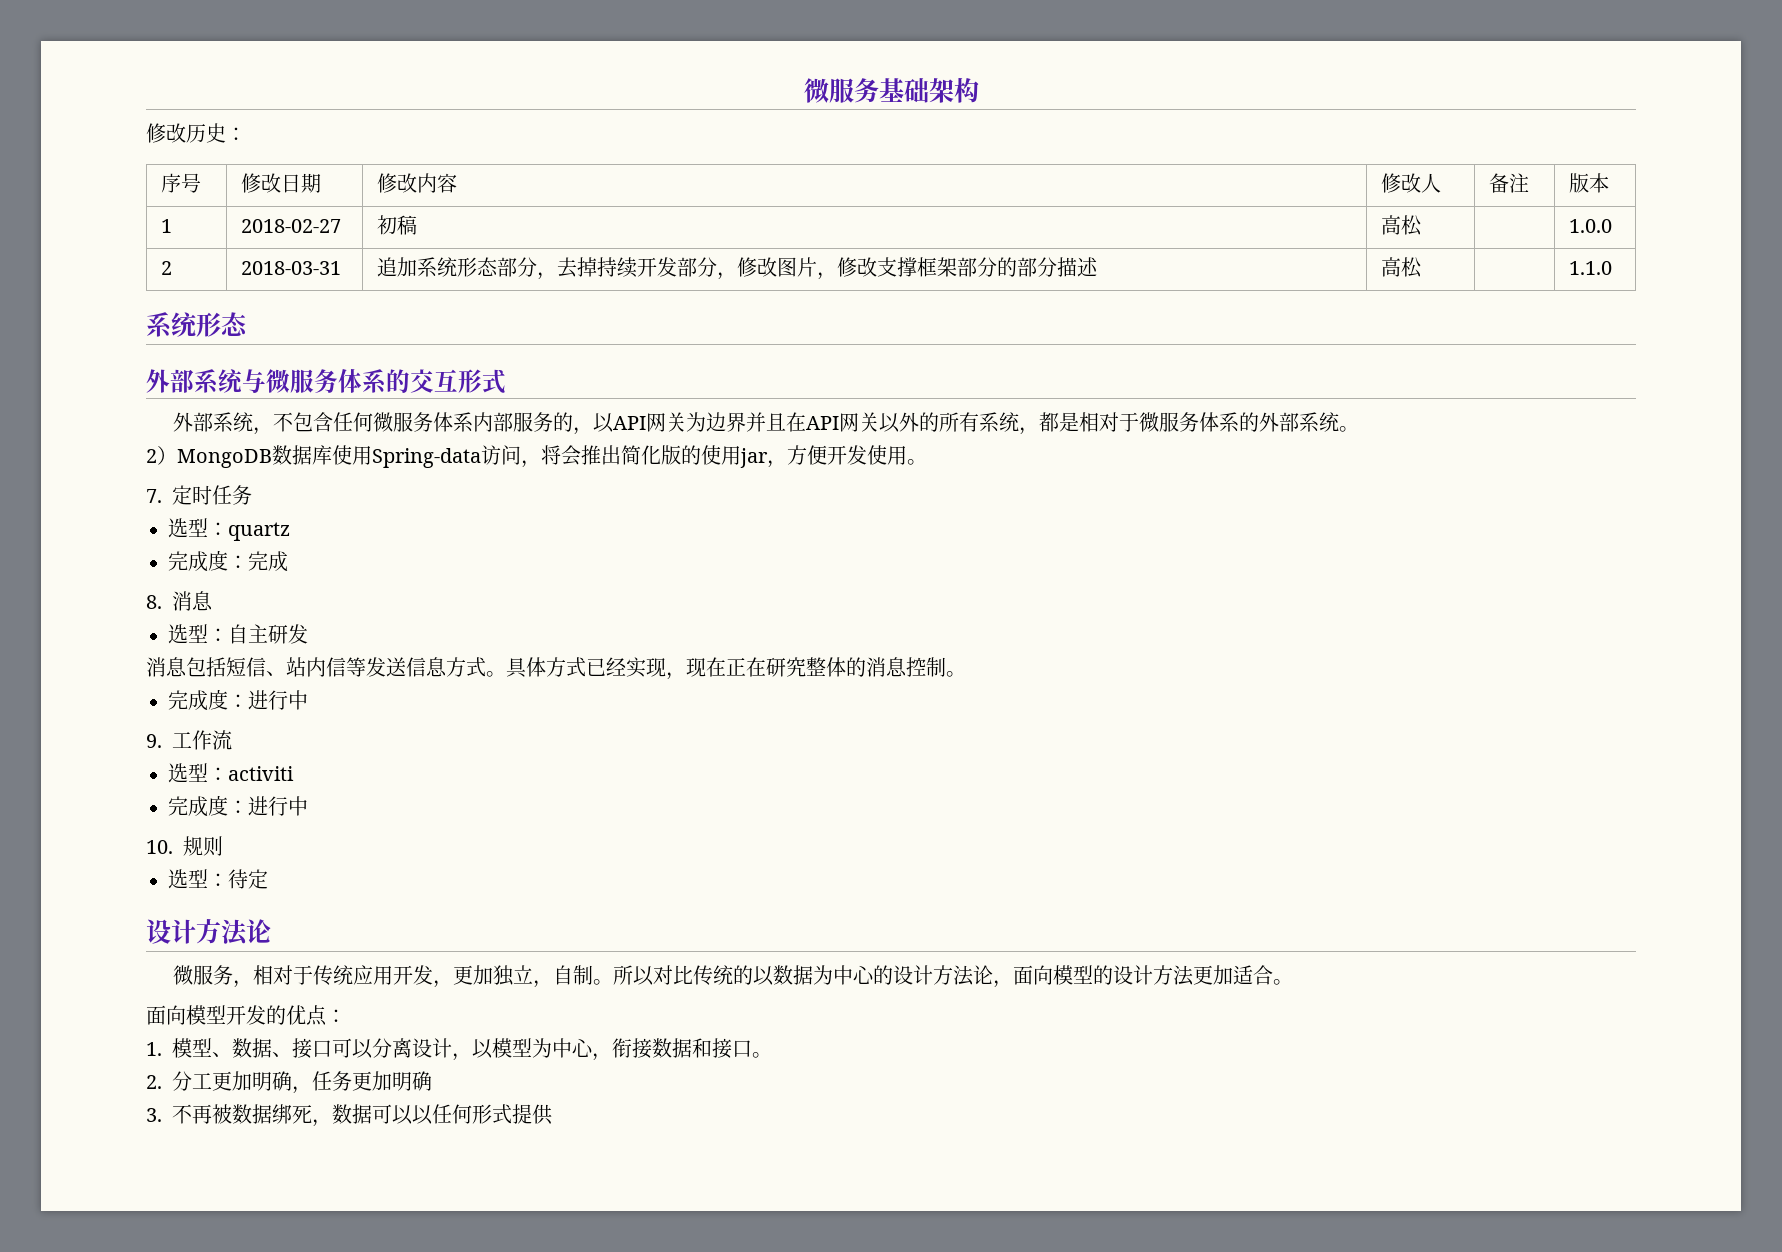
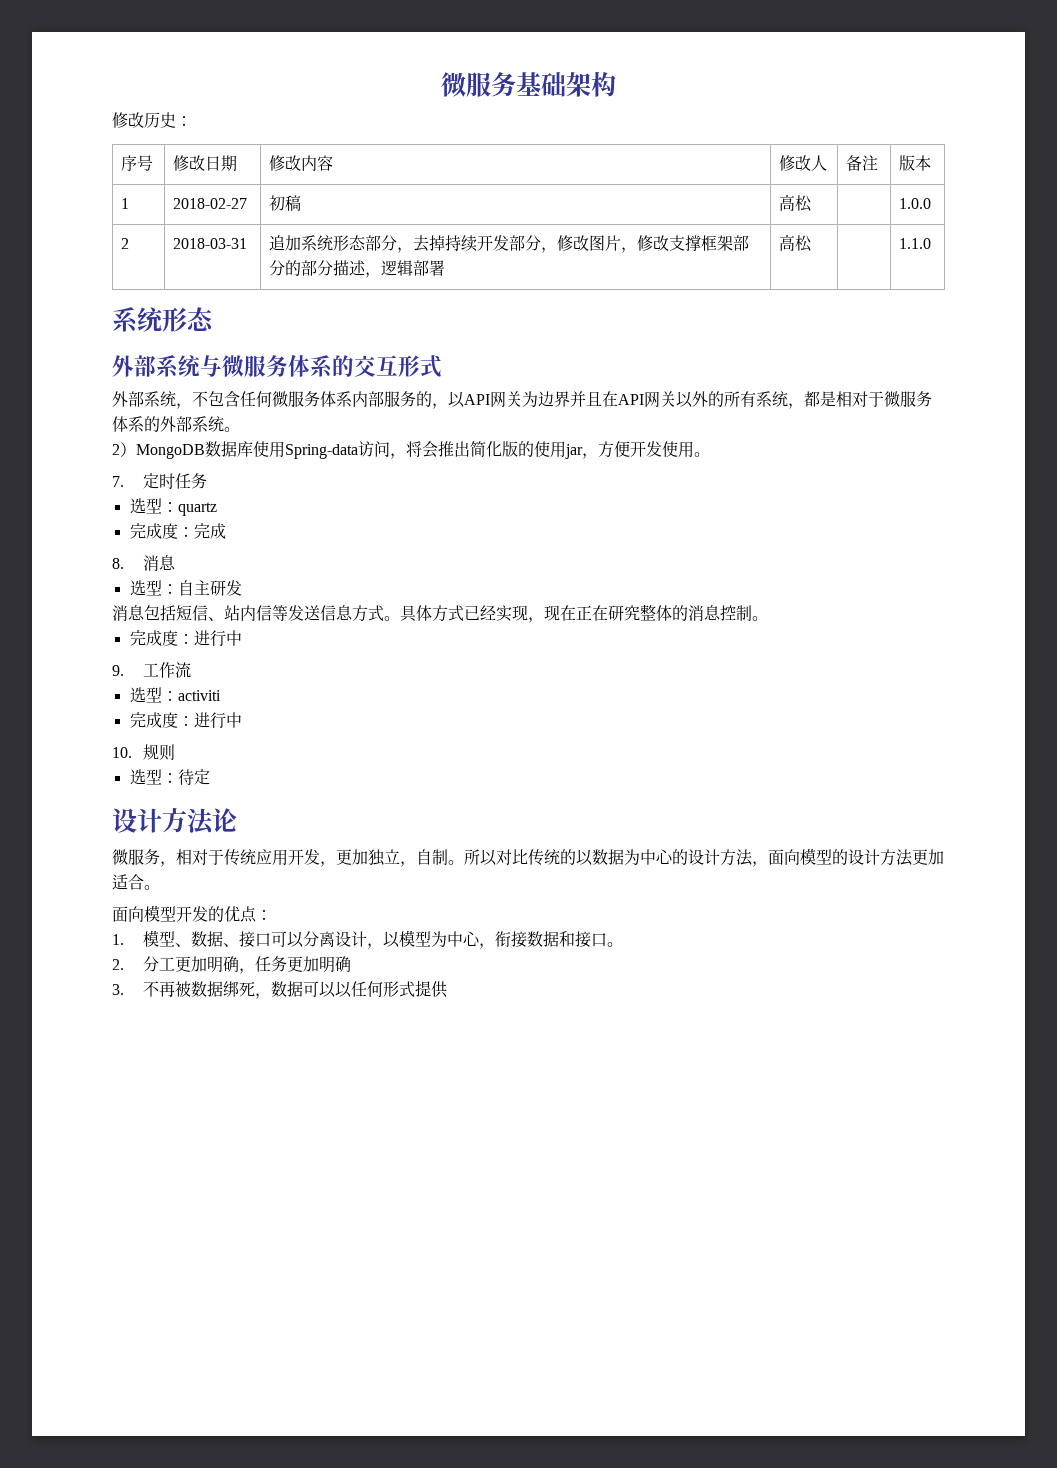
- 2 | 2018-03-31 | 追加系统形态部分，去掉持续开发部分，修改图片，修改支撑框架部分的部分描述 | 高松 | | 1.1.0
+ 2 | 2018-03-31 | 追加系统形态部分，去掉持续开发部分，修改图片，修改支撑框架部分的部分描述，逻辑部署 | 高松 | | 1.1.0
- 所以对比传统的以数据为中心的设计方法论，面向模型的设计方法更加适合。
+ 所以对比传统的以数据为中心的设计方法，面向模型的设计方法更加适合。

